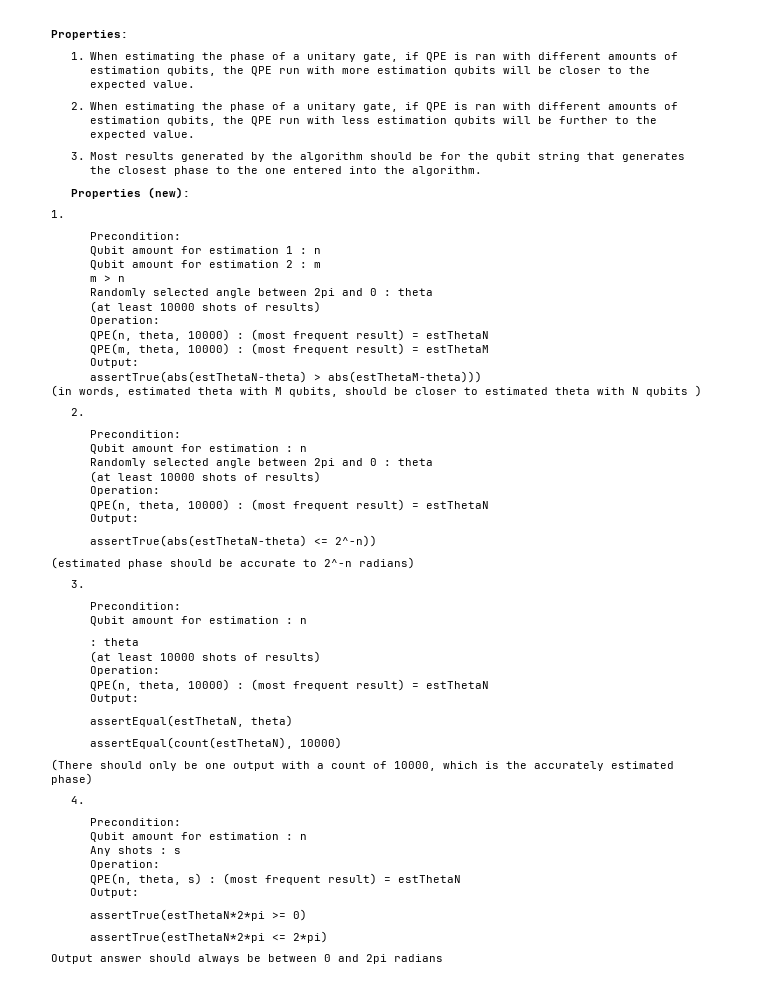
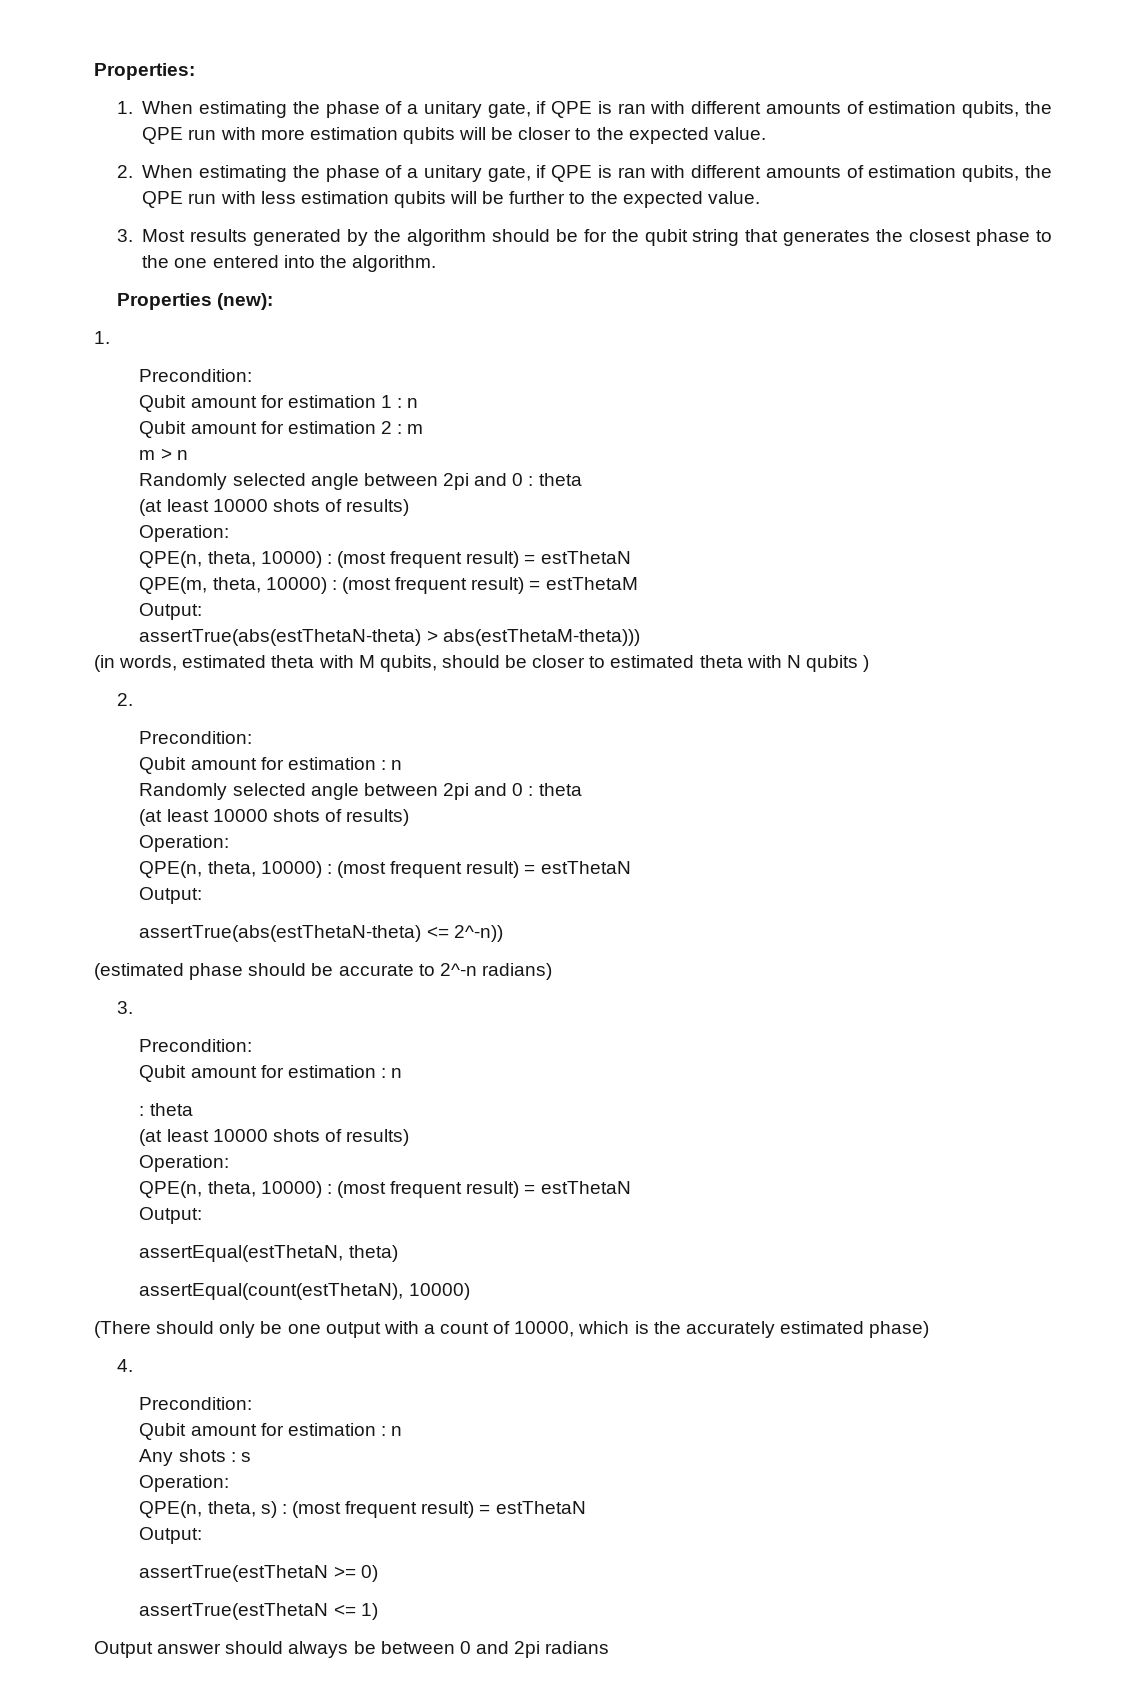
- assertTrue(estThetaN*2*pi >= 0)
+ assertTrue(estThetaN >= 0)
- assertTrue(estThetaN*2*pi <= 2*pi)
+ assertTrue(estThetaN <= 1)

